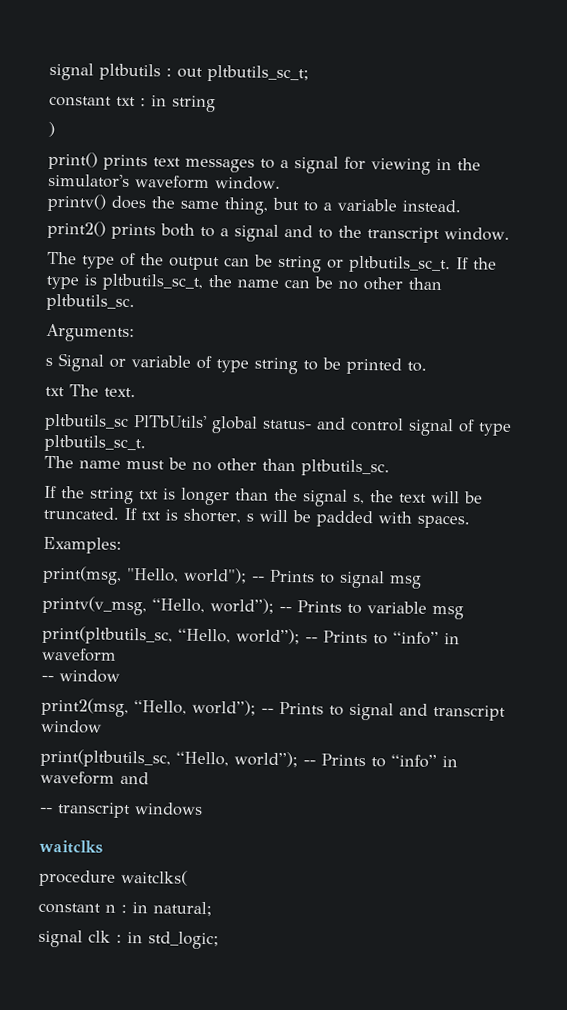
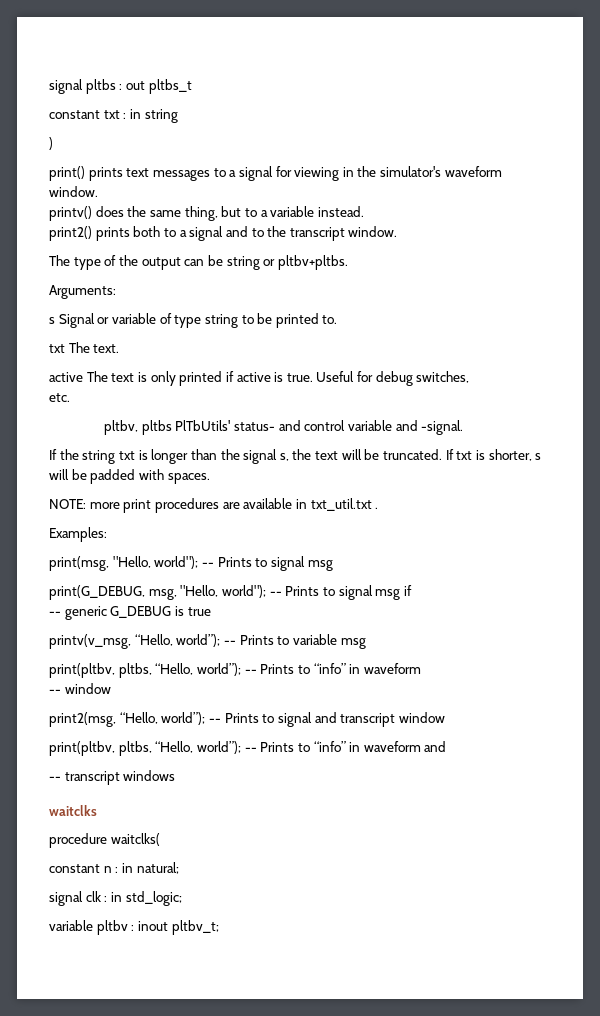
- signal pltbutils : out pltbutils_sc_t;
+ signal pltbs : out pltbs_t
- The type of the output can be string or pltbutils_sc_t. If the type is pltbutils_sc_t, the name can be no other than pltbutils_sc.
+ The type of the output can be string or pltbv+pltbs.
- pltbutils_sc PlTbUtils' global status- and control signal of type pltbutils_sc_t.
- The name must be no other than pltbutils_sc.
+ active The text is only printed if active is true. Useful for debug switches,
+ etc.
+ pltbv, pltbs PlTbUtils' status- and control variable and -signal.
+ NOTE: more print procedures are available in txt_util.txt .
+ print(G_DEBUG, msg, "Hello, world"); -- Prints to signal msg if
+ -- generic G_DEBUG is true
  printv(v_msg, “Hello, world”); -- Prints to variable msg
- print(pltbutils_sc, “Hello, world”); -- Prints to “info” in waveform
+ print(pltbv, pltbs, “Hello, world”); -- Prints to “info” in waveform
- print(pltbutils_sc, “Hello, world”); -- Prints to “info” in waveform and
+ print(pltbv, pltbs, “Hello, world”); -- Prints to “info” in waveform and
+ variable pltbv : inout pltbv_t;

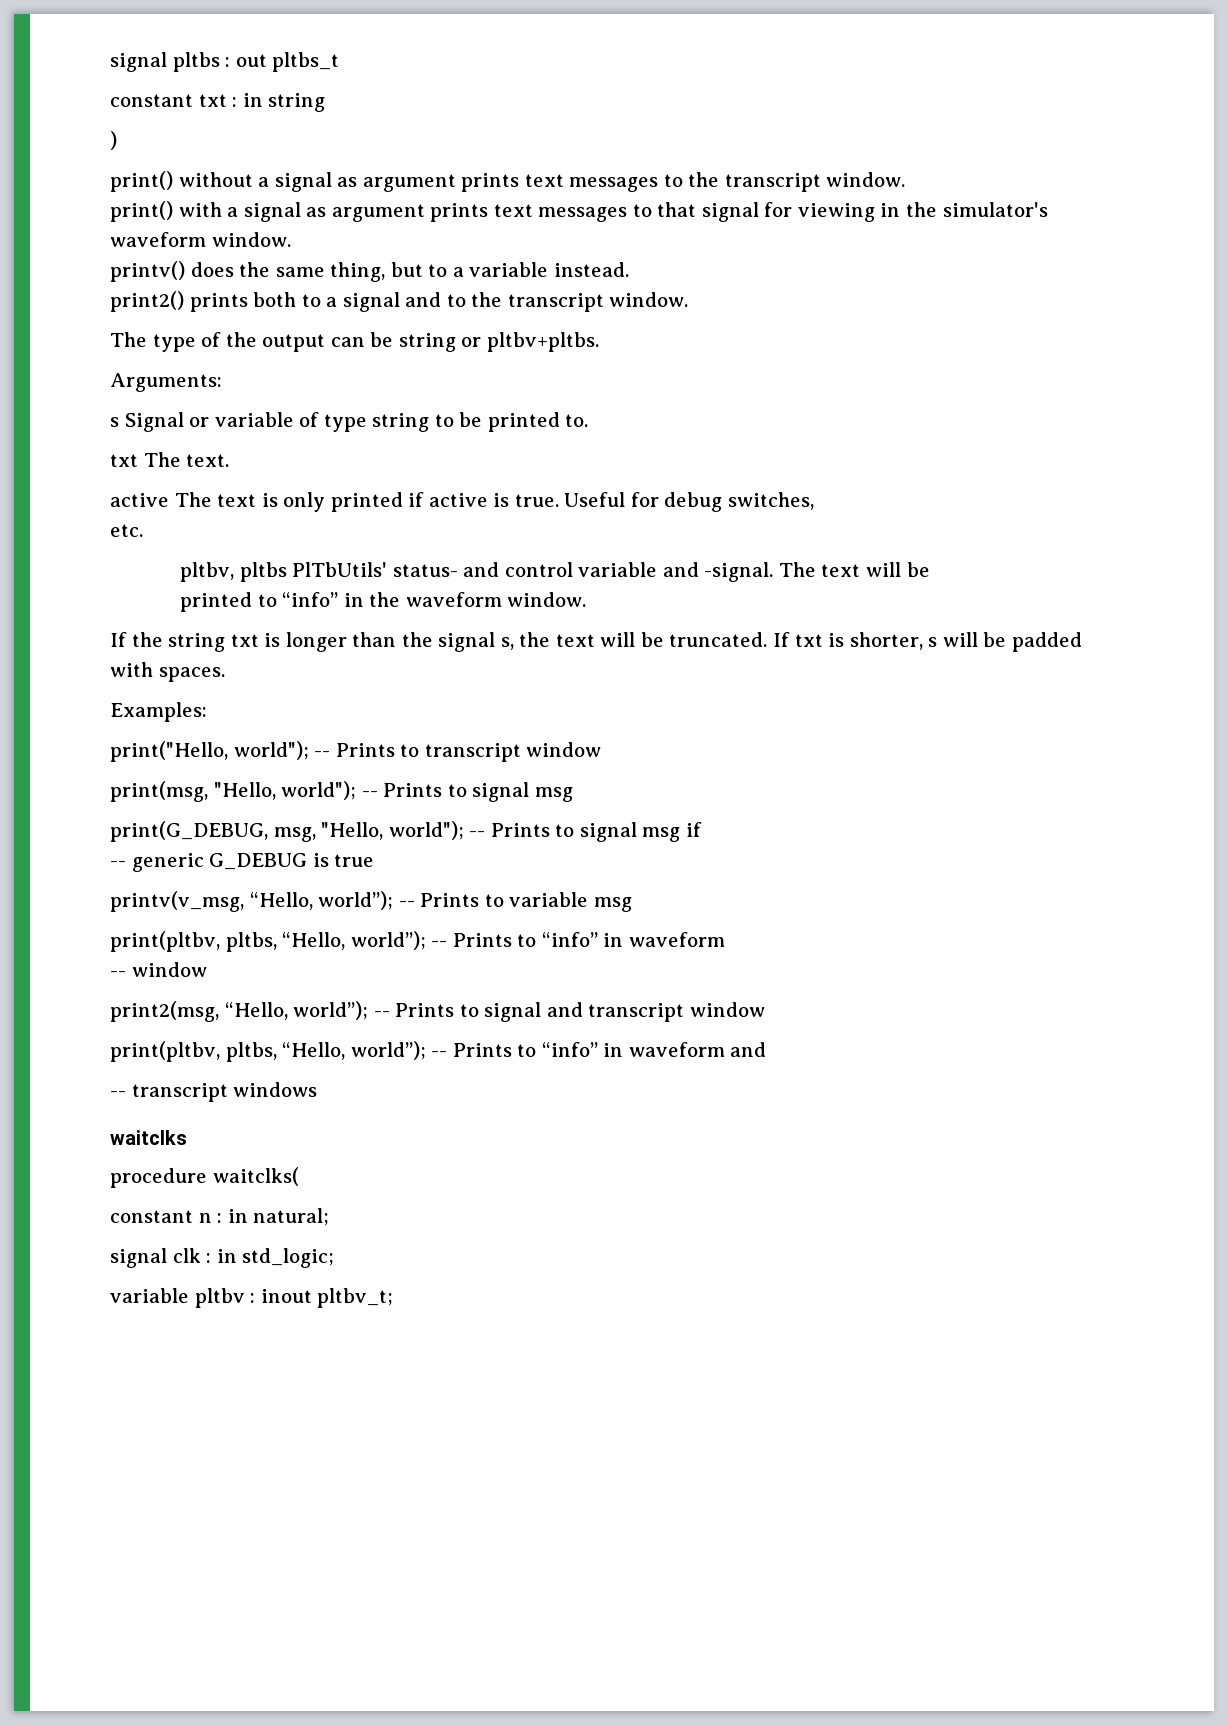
- print() prints text messages to a signal for viewing in the simulator's waveform window.
+ print() without a signal as argument prints text messages to the transcript window.
+ print() with a signal as argument prints text messages to that signal for viewing in the simulator's waveform window.
+ The text will be
+ printed to “info” in the waveform window.
- NOTE: more print procedures are available in txt_util.txt .
  Examples:
+ print("Hello, world"); -- Prints to transcript window

